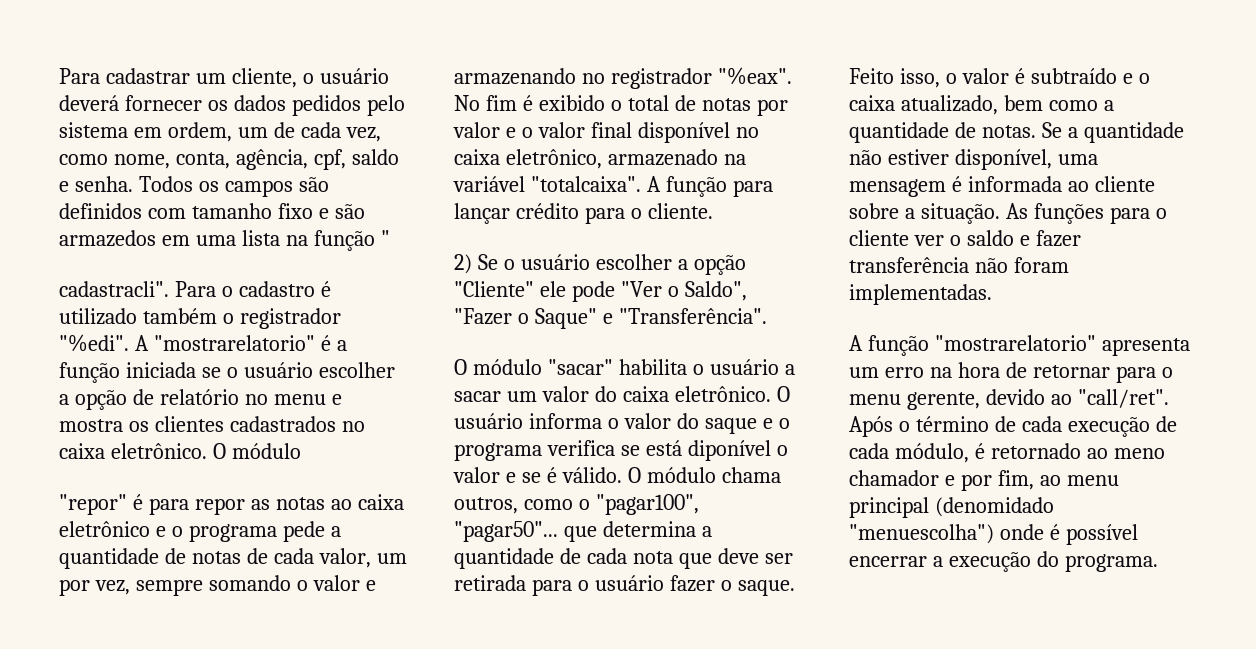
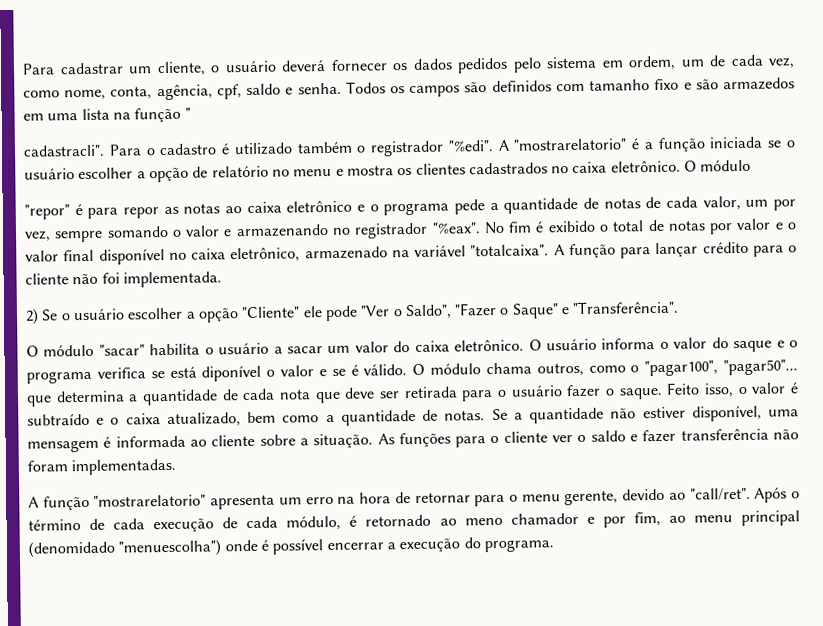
- A função para lançar crédito para o cliente.
+ A função para lançar crédito para o cliente não foi implementada.

